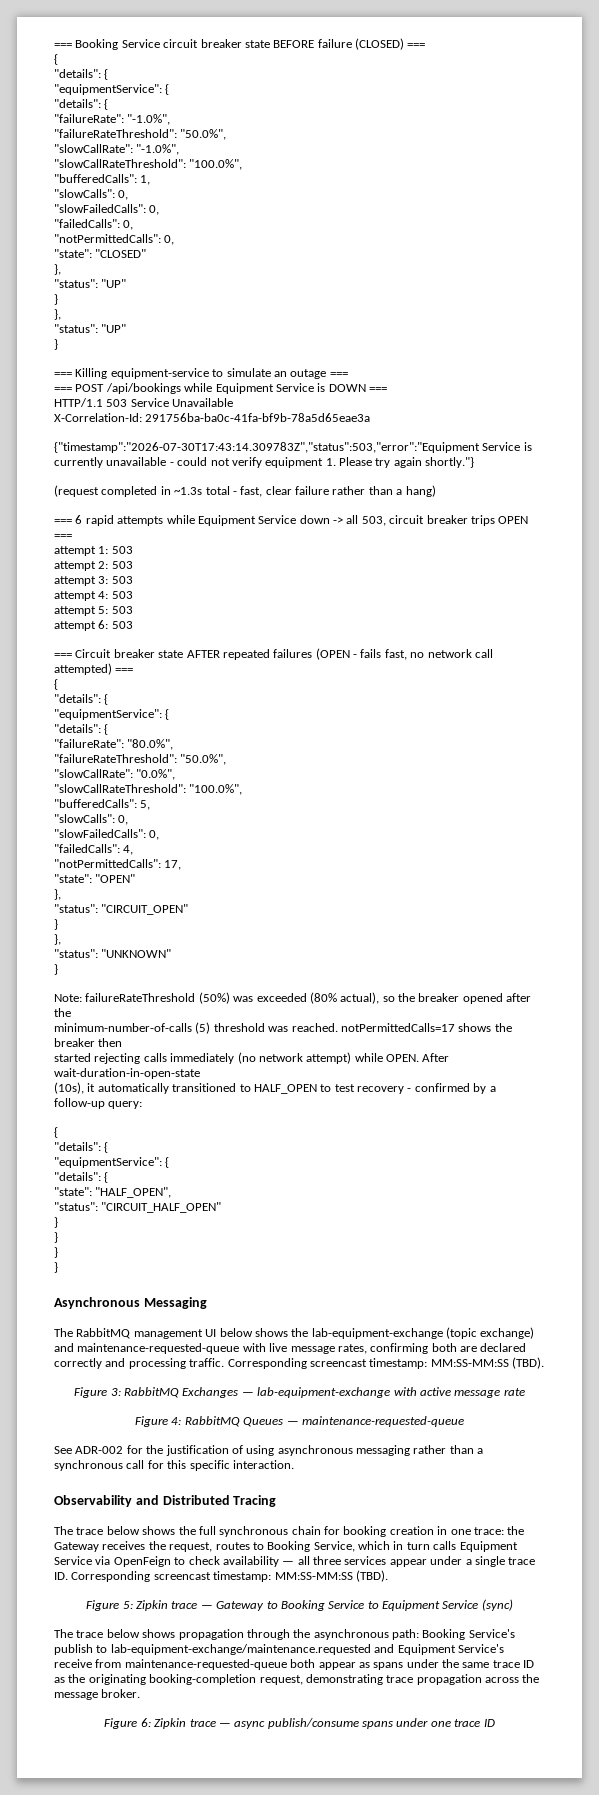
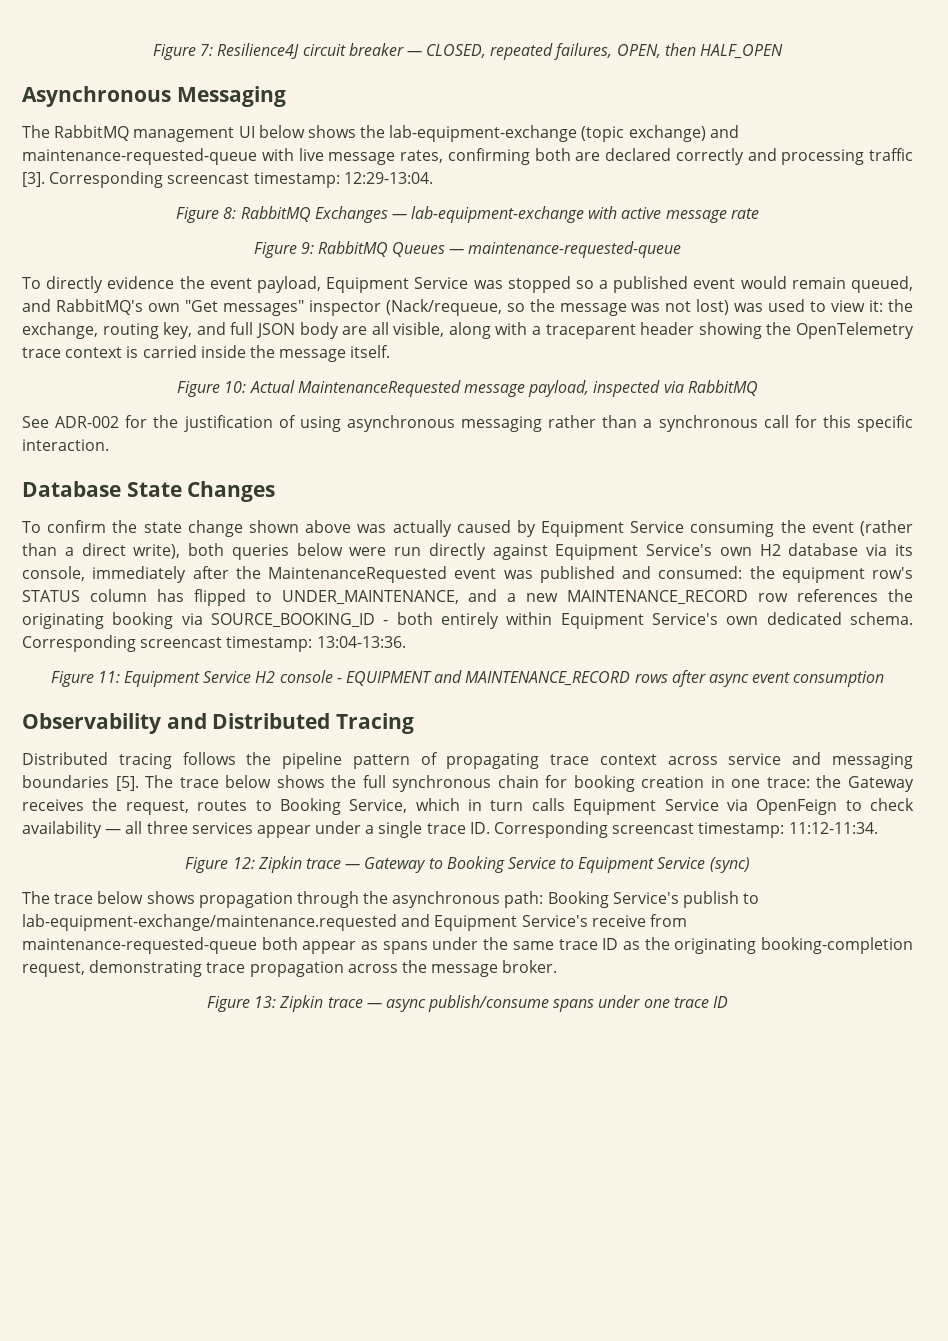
- === Booking Service circuit breaker state BEFORE failure (CLOSED) ===
- {
- "details": {
- "equipmentService": {
- "details": {
- "failureRate": "-1.0%",
- "failureRateThreshold": "50.0%",
- "slowCallRate": "-1.0%",
- "slowCallRateThreshold": "100.0%",
- "bufferedCalls": 1,
- "slowCalls": 0,
- "slowFailedCalls": 0,
- "failedCalls": 0,
- "notPermittedCalls": 0,
- "state": "CLOSED"
- },
- "status": "UP"
- }
- },
- "status": "UP"
- }
- === Killing equipment-service to simulate an outage ===
- === POST /api/bookings while Equipment Service is DOWN ===
- HTTP/1.1 503 Service Unavailable
- X-Correlation-Id: 291756ba-ba0c-41fa-bf9b-78a5d65eae3a
- {"timestamp":"2026-07-30T17:43:14.309783Z","status":503,"error":"Equipment Service is currently unavailable - could not verify equipment 1. Please try again shortly."}
- (request completed in ~1.3s total - fast, clear failure rather than a hang)
- === 6 rapid attempts while Equipment Service down -> all 503, circuit breaker trips OPEN ===
- attempt 1: 503
- attempt 2: 503
- attempt 3: 503
- attempt 4: 503
- attempt 5: 503
- attempt 6: 503
- === Circuit breaker state AFTER repeated failures (OPEN - fails fast, no network call attempted) ===
- {
- "details": {
- "equipmentService": {
- "details": {
- "failureRate": "80.0%",
- "failureRateThreshold": "50.0%",
- "slowCallRate": "0.0%",
- "slowCallRateThreshold": "100.0%",
- "bufferedCalls": 5,
- "slowCalls": 0,
- "slowFailedCalls": 0,
- "failedCalls": 4,
- "notPermittedCalls": 17,
- "state": "OPEN"
- },
- "status": "CIRCUIT_OPEN"
- }
- },
- "status": "UNKNOWN"
- }
- Note: failureRateThreshold (50%) was exceeded (80% actual), so the breaker opened after the
- minimum-number-of-calls (5) threshold was reached. notPermittedCalls=17 shows the breaker then
- started rejecting calls immediately (no network attempt) while OPEN. After wait-duration-in-open-state
- (10s), it automatically transitioned to HALF_OPEN to test recovery - confirmed by a follow-up query:
- {
- "details": {
- "equipmentService": {
- "details": {
- "state": "HALF_OPEN",
- "status": "CIRCUIT_HALF_OPEN"
- }
- }
- }
- }
+ Figure 7: Resilience4J circuit breaker — CLOSED, repeated failures, OPEN, then HALF_OPEN
- The RabbitMQ management UI below shows the lab-equipment-exchange (topic exchange) and maintenance-requested-queue with live message rates, confirming both are declared correctly and processing traffic. Corresponding screencast timestamp: MM:SS-MM:SS (TBD).
- Figure 3: RabbitMQ Exchanges — lab-equipment-exchange with active message rate
+ The RabbitMQ management UI below shows the lab-equipment-exchange (topic exchange) and maintenance-requested-queue with live message rates, confirming both are declared correctly and processing traffic [3]. Corresponding screencast timestamp: 12:29-13:04.
+ Figure 8: RabbitMQ Exchanges — lab-equipment-exchange with active message rate
- Figure 4: RabbitMQ Queues — maintenance-requested-queue
+ Figure 9: RabbitMQ Queues — maintenance-requested-queue
+ To directly evidence the event payload, Equipment Service was stopped so a published event would remain queued, and RabbitMQ's own "Get messages" inspector (Nack/requeue, so the message was not lost) was used to view it: the exchange, routing key, and full JSON body are all visible, along with a traceparent header showing the OpenTelemetry trace context is carried inside the message itself.
+ Figure 10: Actual MaintenanceRequested message payload, inspected via RabbitMQ
+ Database State Changes
+ To confirm the state change shown above was actually caused by Equipment Service consuming the event (rather than a direct write), both queries below were run directly against Equipment Service's own H2 database via its console, immediately after the MaintenanceRequested event was published and consumed: the equipment row's STATUS column has flipped to UNDER_MAINTENANCE, and a new MAINTENANCE_RECORD row references the originating booking via SOURCE_BOOKING_ID - both entirely within Equipment Service's own dedicated schema. Corresponding screencast timestamp: 13:04-13:36.
+ Figure 11: Equipment Service H2 console - EQUIPMENT and MAINTENANCE_RECORD rows after async event consumption
  Observability and Distributed Tracing
- The trace below shows the full synchronous chain for booking creation in one trace: the Gateway receives the request, routes to Booking Service, which in turn calls Equipment Service via OpenFeign to check availability — all three services appear under a single trace ID. Corresponding screencast timestamp: MM:SS-MM:SS (TBD).
- Figure 5: Zipkin trace — Gateway to Booking Service to Equipment Service (sync)
+ Distributed tracing follows the pipeline pattern of propagating trace context across service and messaging boundaries [5]. The trace below shows the full synchronous chain for booking creation in one trace: the Gateway receives the request, routes to Booking Service, which in turn calls Equipment Service via OpenFeign to check availability — all three services appear under a single trace ID. Corresponding screencast timestamp: 11:12-11:34.
+ Figure 12: Zipkin trace — Gateway to Booking Service to Equipment Service (sync)
- Figure 6: Zipkin trace — async publish/consume spans under one trace ID
+ Figure 13: Zipkin trace — async publish/consume spans under one trace ID

